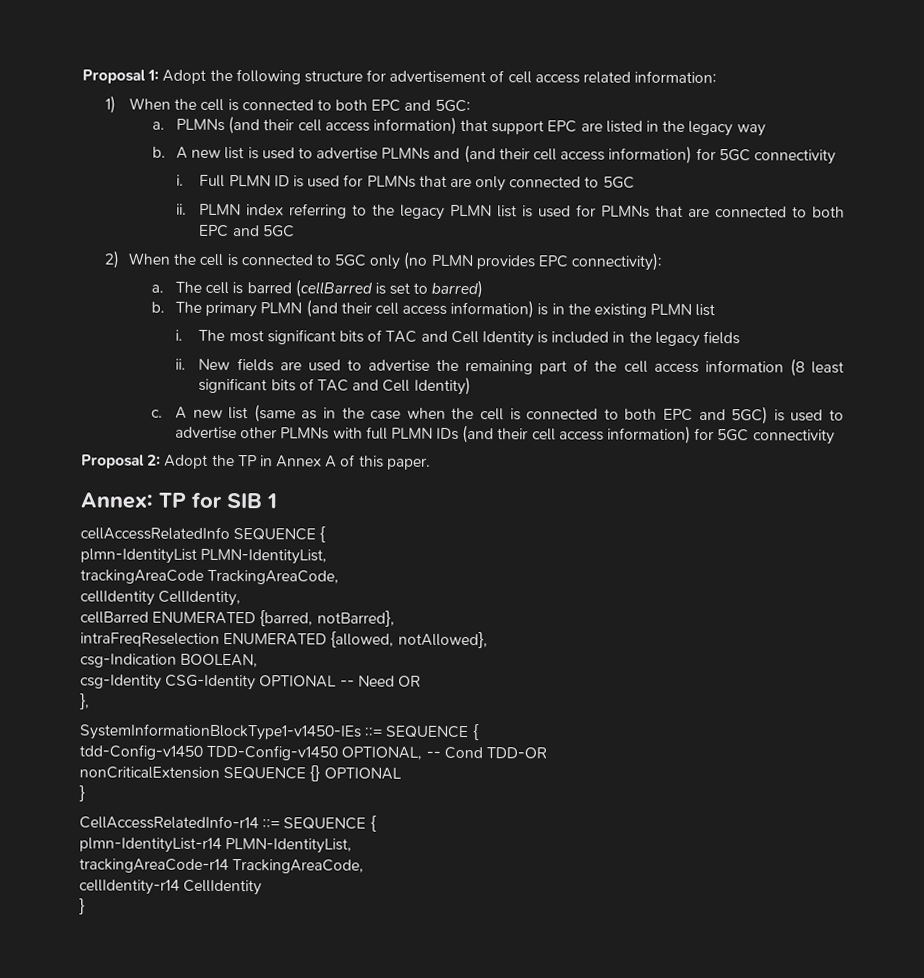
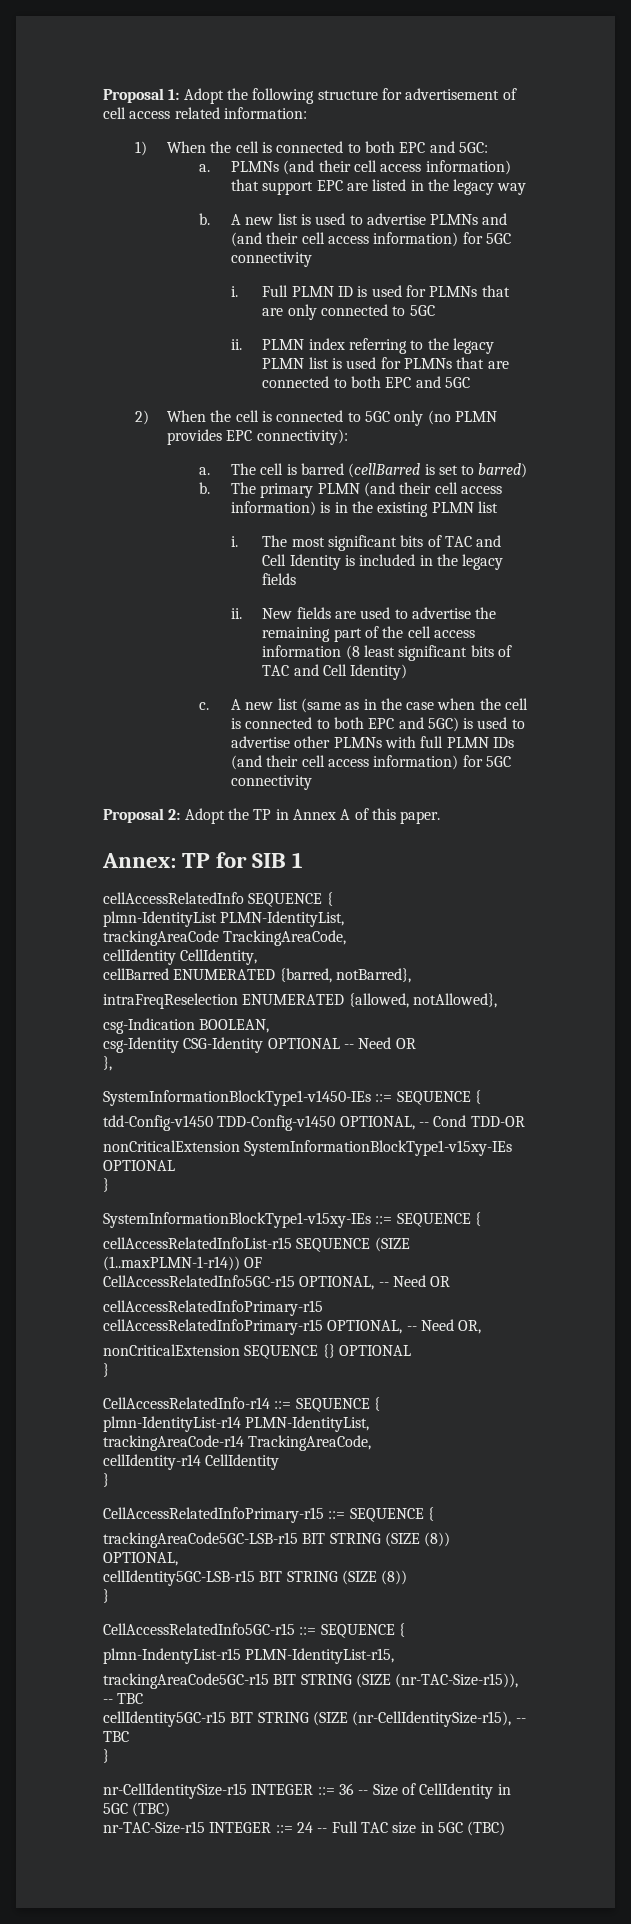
+ nonCriticalExtension SystemInformationBlockType1-v15xy-IEs OPTIONAL
+ }
+ SystemInformationBlockType1-v15xy-IEs ::= SEQUENCE {
+ cellAccessRelatedInfoList-r15 SEQUENCE (SIZE (1..maxPLMN-1-r14)) OF
+ CellAccessRelatedInfo5GC-r15 OPTIONAL, -- Need OR
+ cellAccessRelatedInfoPrimary-r15 cellAccessRelatedInfoPrimary-r15 OPTIONAL, -- Need OR,
+ CellAccessRelatedInfoPrimary-r15 ::= SEQUENCE {
+ trackingAreaCode5GC-LSB-r15 BIT STRING (SIZE (8)) OPTIONAL,
+ cellIdentity5GC-LSB-r15 BIT STRING (SIZE (8))
+ }
+ CellAccessRelatedInfo5GC-r15 ::= SEQUENCE {
+ plmn-IndentyList-r15 PLMN-IdentityList-r15,
+ trackingAreaCode5GC-r15 BIT STRING (SIZE (nr-TAC-Size-r15)), -- TBC
+ cellIdentity5GC-r15 BIT STRING (SIZE (nr-CellIdentitySize-r15), -- TBC
+ }
+ nr-CellIdentitySize-r15 INTEGER ::= 36 -- Size of CellIdentity in 5GC (TBC)
+ nr-TAC-Size-r15 INTEGER ::= 24 -- Full TAC size in 5GC (TBC)

